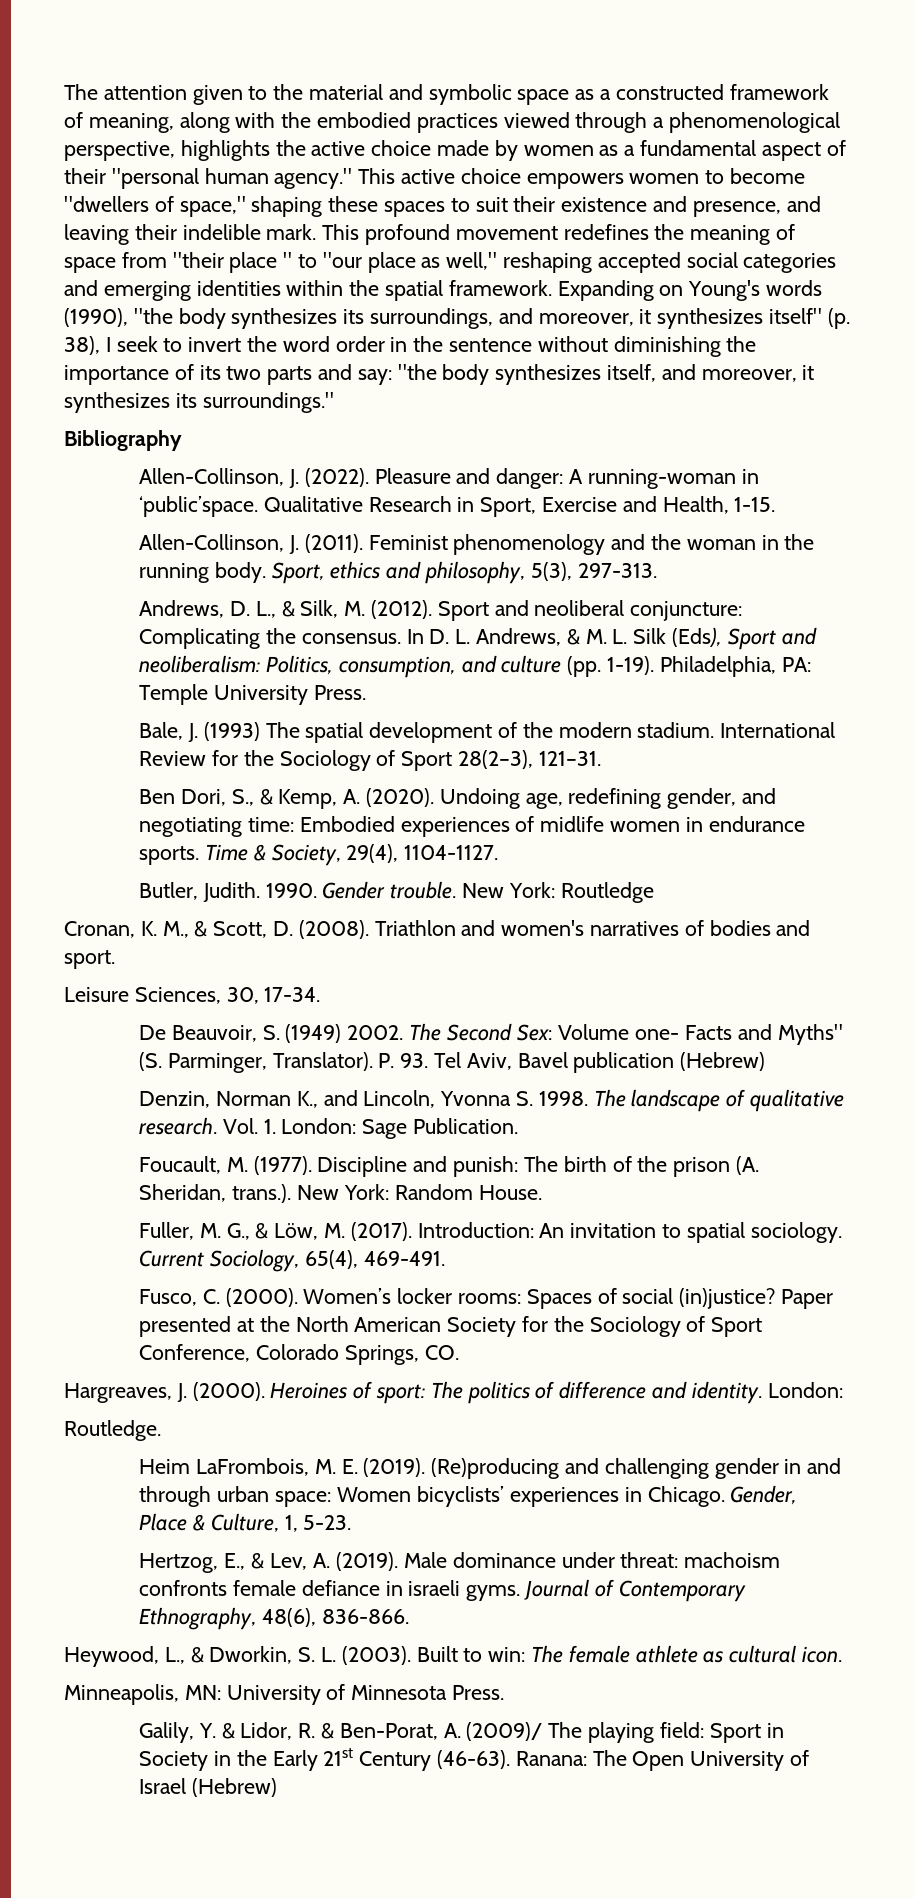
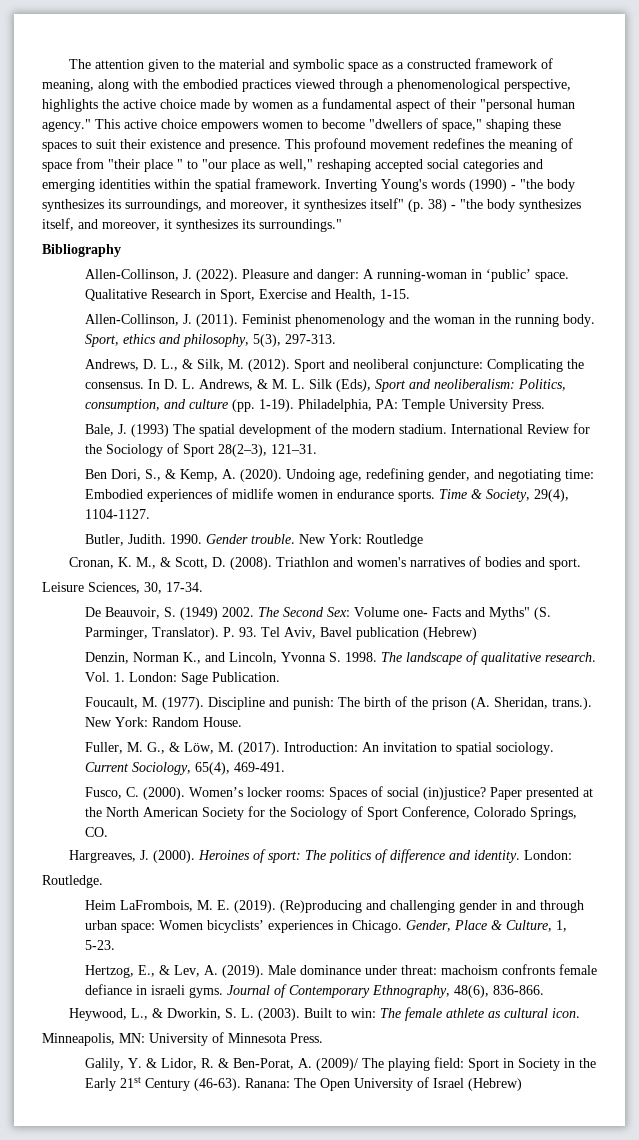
- This active choice empowers women to become "dwellers of space," shaping these spaces to suit their existence and presence, and leaving their indelible mark.
+ This active choice empowers women to become "dwellers of space," shaping these spaces to suit their existence and presence.
- Expanding on Young's words (1990), "the body synthesizes its surroundings, and moreover, it synthesizes itself" (p. 38), I seek to invert the word order in the sentence without diminishing the importance of its two parts and say: "the body synthesizes itself, and moreover, it synthesizes its surroundings."
+ Inverting Young's words (1990) - "the body synthesizes its surroundings, and moreover, it synthesizes itself" (p. 38) - "the body synthesizes itself, and moreover, it synthesizes its surroundings."
- Pleasure and danger: A running-woman in ‘public’space.
+ Pleasure and danger: A running-woman in ‘public’ space.

